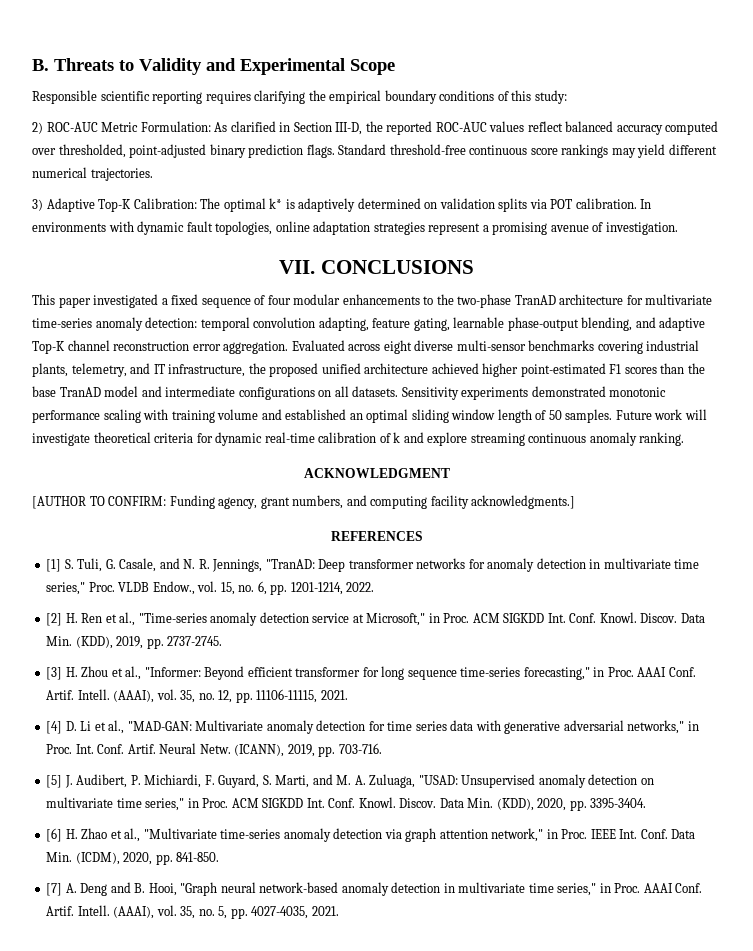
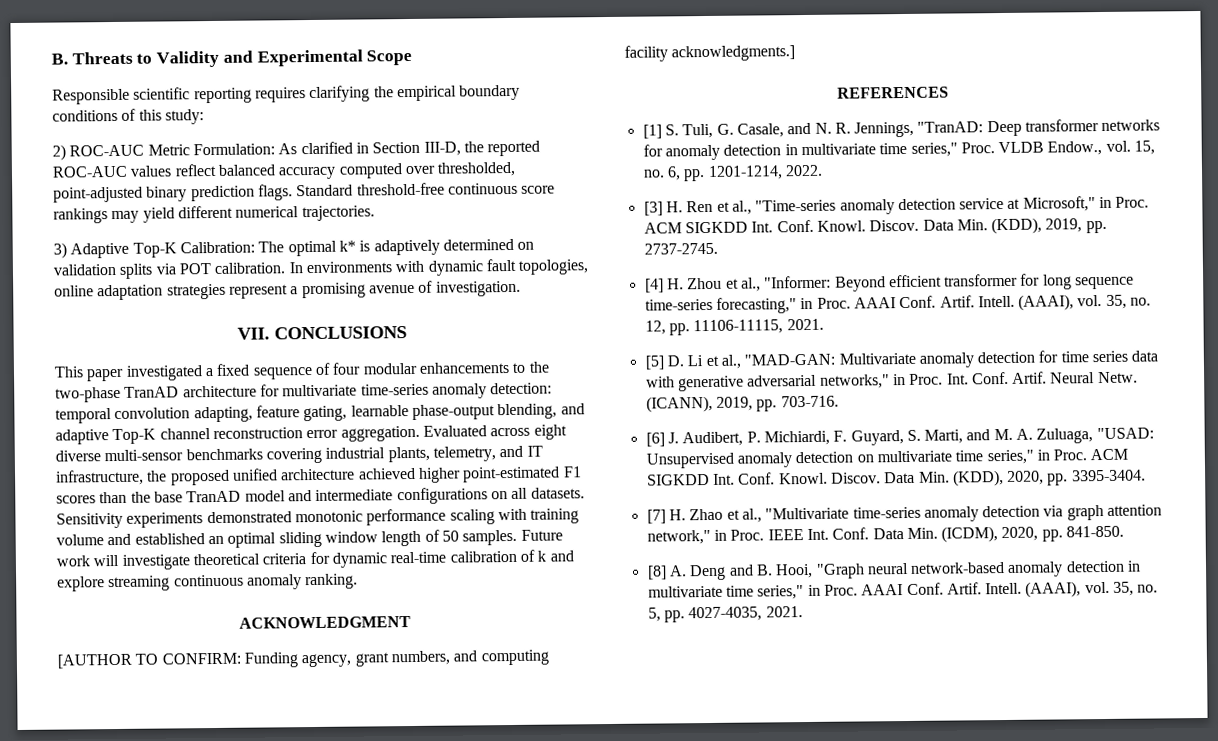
- [2] H. Ren et al., "Time-series anomaly detection service at Microsoft," in Proc.
+ [3] H. Ren et al., "Time-series anomaly detection service at Microsoft," in Proc.
- [3] H. Zhou et al., "Informer: Beyond efficient transformer for long sequence time-series forecasting," in Proc.
+ [4] H. Zhou et al., "Informer: Beyond efficient transformer for long sequence time-series forecasting," in Proc.
- [4] D. Li et al., "MAD-GAN: Multivariate anomaly detection for time series data with generative adversarial networks," in Proc.
+ [5] D. Li et al., "MAD-GAN: Multivariate anomaly detection for time series data with generative adversarial networks," in Proc.
- [5] J. Audibert, P. Michiardi, F. Guyard, S. Marti, and M. A. Zuluaga, "USAD: Unsupervised anomaly detection on multivariate time series," in Proc.
+ [6] J. Audibert, P. Michiardi, F. Guyard, S. Marti, and M. A. Zuluaga, "USAD: Unsupervised anomaly detection on multivariate time series," in Proc.
- [6] H. Zhao et al., "Multivariate time-series anomaly detection via graph attention network," in Proc.
+ [7] H. Zhao et al., "Multivariate time-series anomaly detection via graph attention network," in Proc.
- [7] A. Deng and B. Hooi, "Graph neural network-based anomaly detection in multivariate time series," in Proc.
+ [8] A. Deng and B. Hooi, "Graph neural network-based anomaly detection in multivariate time series," in Proc.

